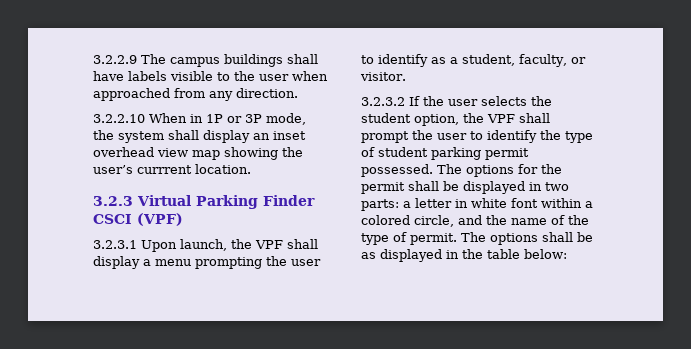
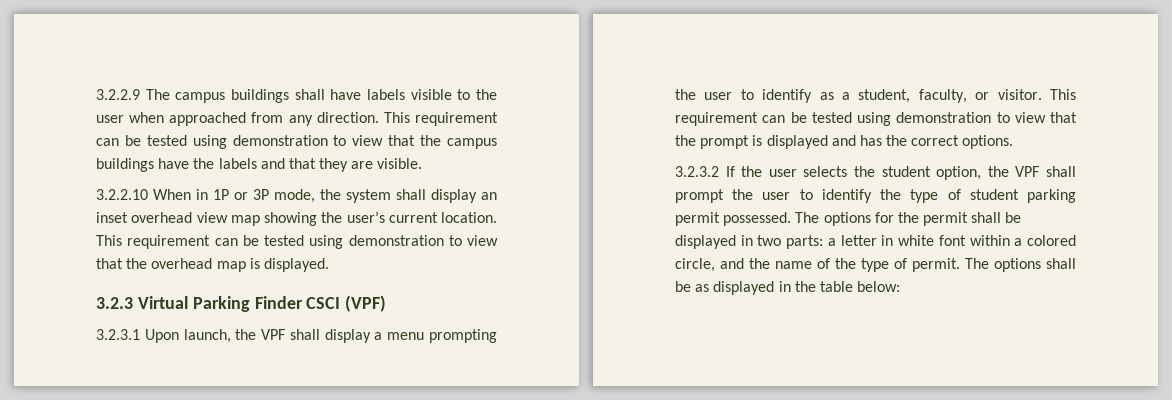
+ This requirement can be tested using demonstration to view that the campus buildings have the labels and that they are visible.
- 3.2.2.10 When in 1P or 3P mode, the system shall display an inset overhead view map showing the user’s currrent location.
+ 3.2.2.10 When in 1P or 3P mode, the system shall display an inset overhead view map showing the user’s current location. This requirement can be tested using demonstration to view that the overhead map is displayed.
+ This requirement can be tested using demonstration to view that the prompt is displayed and has the correct options.

